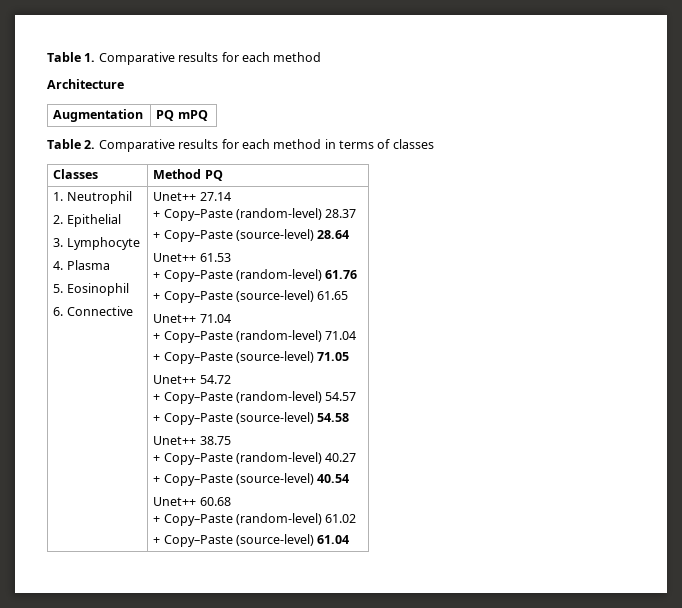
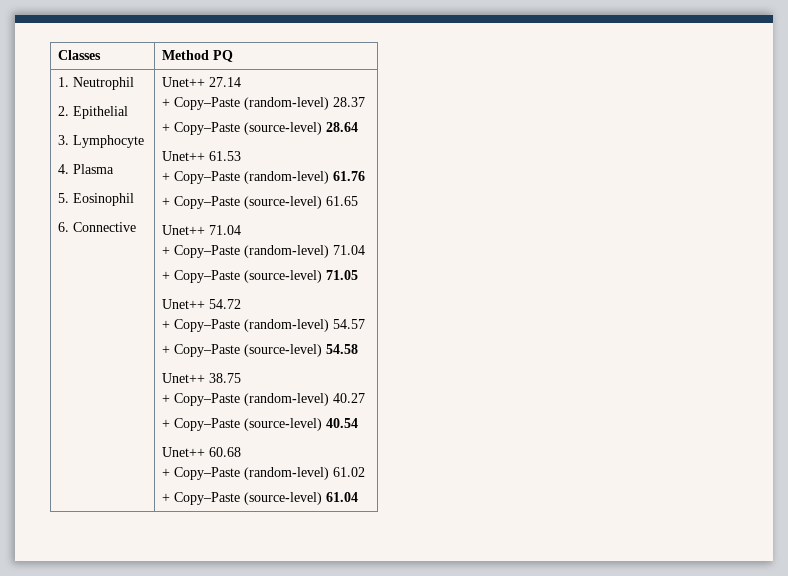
- Table 1. Comparative results for each method
- Architecture
- Augmentation | PQ mPQ
- Table 2. Comparative results for each method in terms of classes

